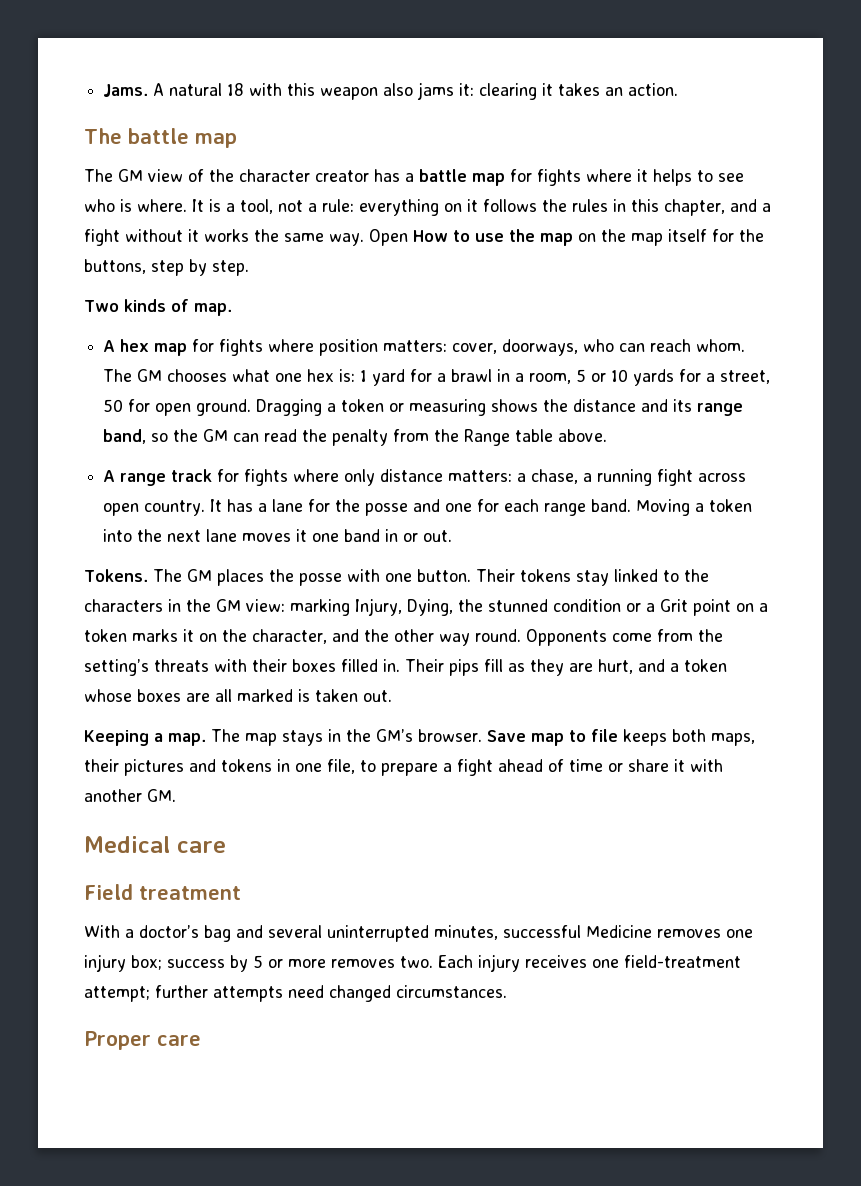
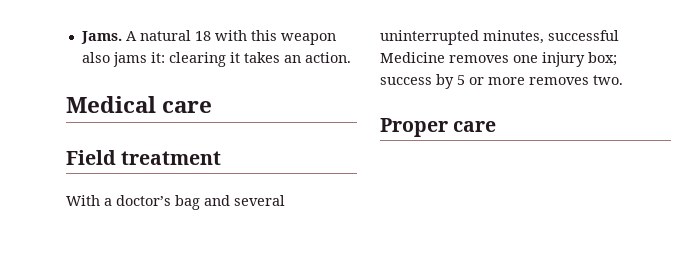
- The battle map
- The GM view of the character creator has a battle map for fights where it helps to see who is where. It is a tool, not a rule: everything on it follows the rules in this chapter, and a fight without it works the same way. Open How to use the map on the map itself for the buttons, step by step.
- Two kinds of map.
- A hex map for fights where position matters: cover, doorways, who can reach whom. The GM chooses what one hex is: 1 yard for a brawl in a room, 5 or 10 yards for a street, 50 for open ground. Dragging a token or measuring shows the distance and its range band, so the GM can read the penalty from the Range table above.
- A range track for fights where only distance matters: a chase, a running fight across open country. It has a lane for the posse and one for each range band. Moving a token into the next lane moves it one band in or out.
- Tokens. The GM places the posse with one button. Their tokens stay linked to the characters in the GM view: marking Injury, Dying, the stunned condition or a Grit point on a token marks it on the character, and the other way round. Opponents come from the setting’s threats with their boxes filled in. Their pips fill as they are hurt, and a token whose boxes are all marked is taken out.
- Keeping a map. The map stays in the GM’s browser. Save map to file keeps both maps, their pictures and tokens in one file, to prepare a fight ahead of time or share it with another GM.
- Each injury receives one field-treatment attempt; further attempts need changed circumstances.

